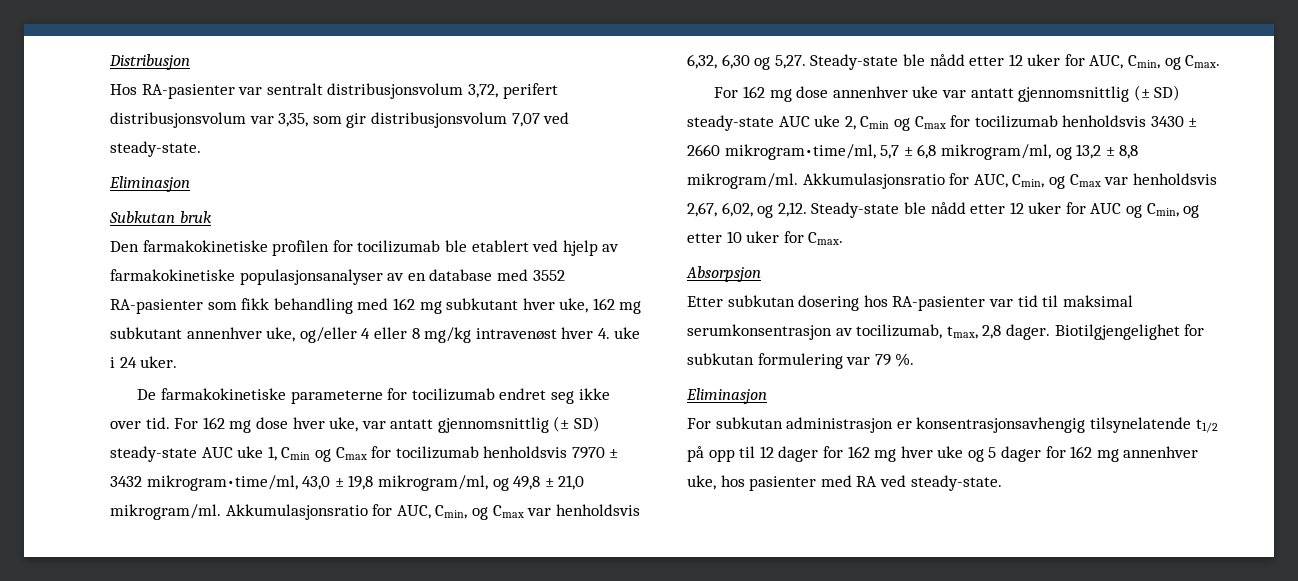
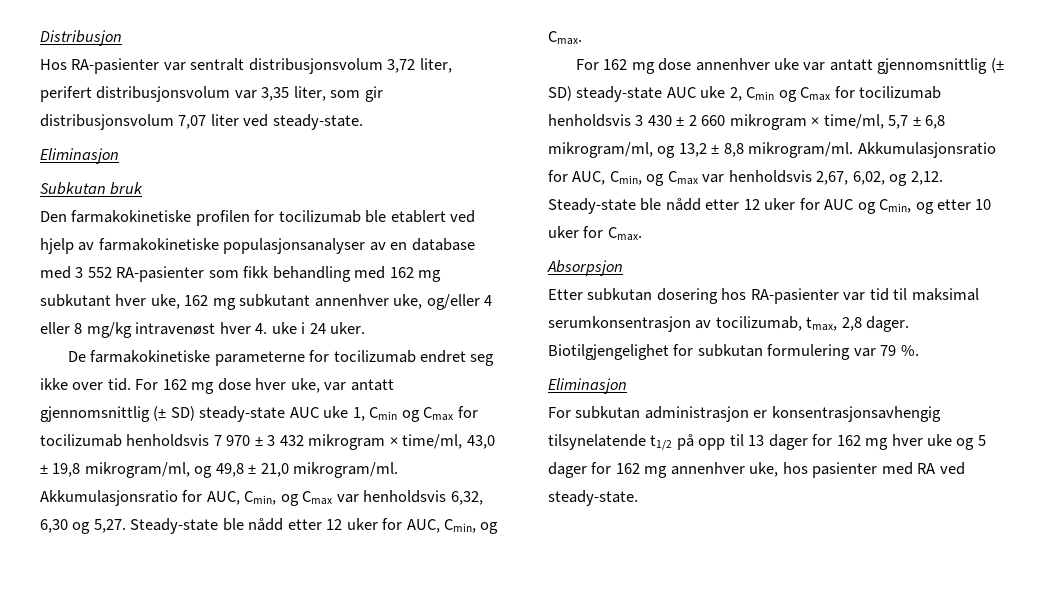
- Hos RA-pasienter var sentralt distribusjonsvolum 3,72, perifert distribusjonsvolum var 3,35, som gir distribusjonsvolum 7,07 ved steady-state.
+ Hos RA-pasienter var sentralt distribusjonsvolum 3,72 liter, perifert distribusjonsvolum var 3,35 liter, som gir distribusjonsvolum 7,07 liter ved steady-state.
- Den farmakokinetiske profilen for tocilizumab ble etablert ved hjelp av farmakokinetiske populasjonsanalyser av en database med 3552 RA-pasienter som fikk behandling med 162 mg subkutant hver uke, 162 mg subkutant annenhver uke, og/eller 4 eller 8 mg/kg intravenøst hver 4. uke i 24 uker.
+ Den farmakokinetiske profilen for tocilizumab ble etablert ved hjelp av farmakokinetiske populasjonsanalyser av en database med 3 552 RA-pasienter som fikk behandling med 162 mg subkutant hver uke, 162 mg subkutant annenhver uke, og/eller 4 eller 8 mg/kg intravenøst hver 4. uke i 24 uker.
- For 162 mg dose hver uke, var antatt gjennomsnittlig (± SD) steady-state AUC uke 1, Cmin og Cmax for tocilizumab henholdsvis 7970 ± 3432 mikrogram•time/ml, 43,0 ± 19,8 mikrogram/ml, og 49,8 ± 21,0 mikrogram/ml.
+ For 162 mg dose hver uke, var antatt gjennomsnittlig (± SD) steady-state AUC uke 1, Cmin og Cmax for tocilizumab henholdsvis 7 970 ± 3 432 mikrogram × time/ml, 43,0 ± 19,8 mikrogram/ml, og 49,8 ± 21,0 mikrogram/ml.
- For 162 mg dose annenhver uke var antatt gjennomsnittlig (± SD) steady-state AUC uke 2, Cmin og Cmax for tocilizumab henholdsvis 3430 ± 2660 mikrogram•time/ml, 5,7 ± 6,8 mikrogram/ml, og 13,2 ± 8,8 mikrogram/ml.
+ For 162 mg dose annenhver uke var antatt gjennomsnittlig (± SD) steady-state AUC uke 2, Cmin og Cmax for tocilizumab henholdsvis 3 430 ± 2 660 mikrogram × time/ml, 5,7 ± 6,8 mikrogram/ml, og 13,2 ± 8,8 mikrogram/ml.
- For subkutan administrasjon er konsentrasjonsavhengig tilsynelatende t1/2 på opp til 12 dager for 162 mg hver uke og 5 dager for 162 mg annenhver uke, hos pasienter med RA ved steady-state.
+ For subkutan administrasjon er konsentrasjonsavhengig tilsynelatende t1/2 på opp til 13 dager for 162 mg hver uke og 5 dager for 162 mg annenhver uke, hos pasienter med RA ved steady-state.

